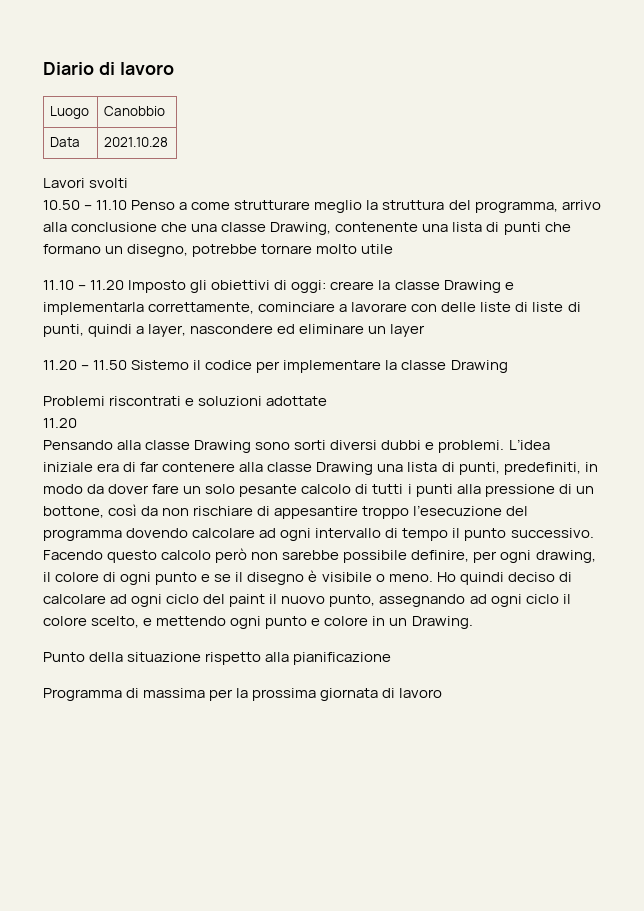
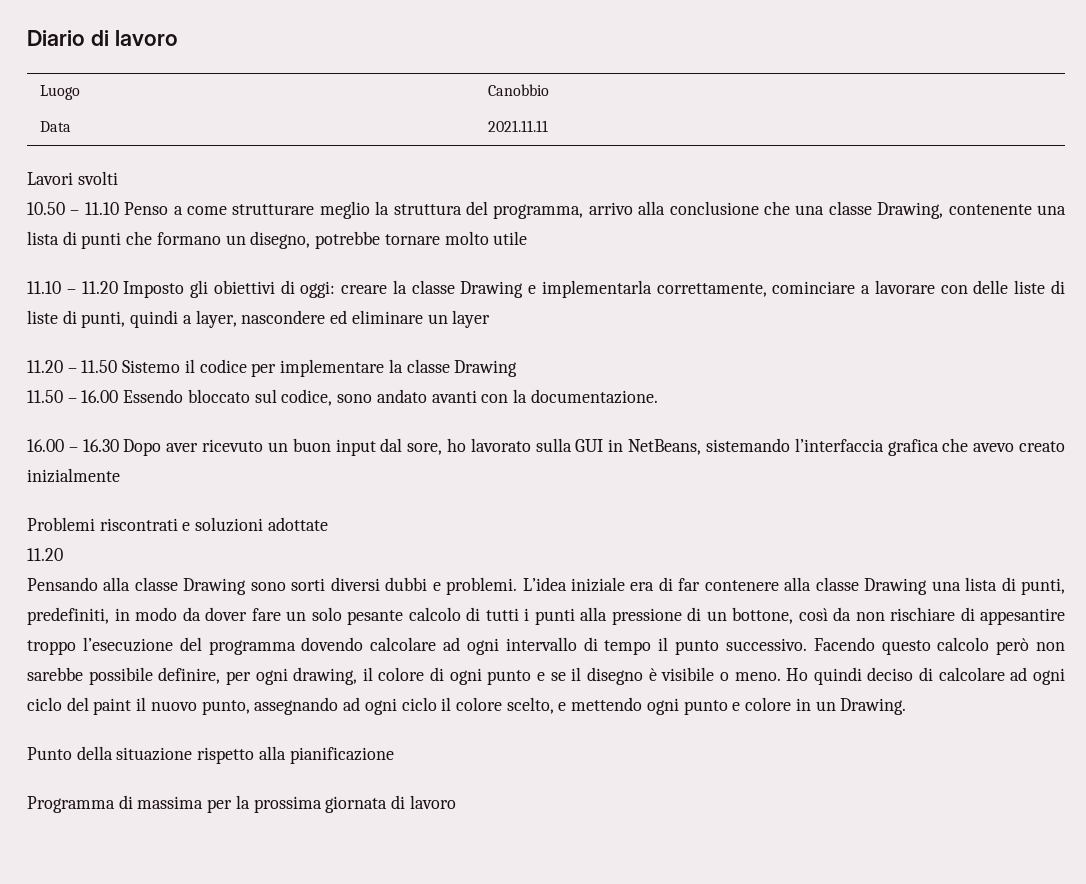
- Data | 2021.10.28
+ Data | 2021.11.11
+ 11.50 – 16.00 Essendo bloccato sul codice, sono andato avanti con la documentazione.
+ 16.00 – 16.30 Dopo aver ricevuto un buon input dal sore, ho lavorato sulla GUI in NetBeans, sistemando l’interfaccia grafica che avevo creato inizialmente

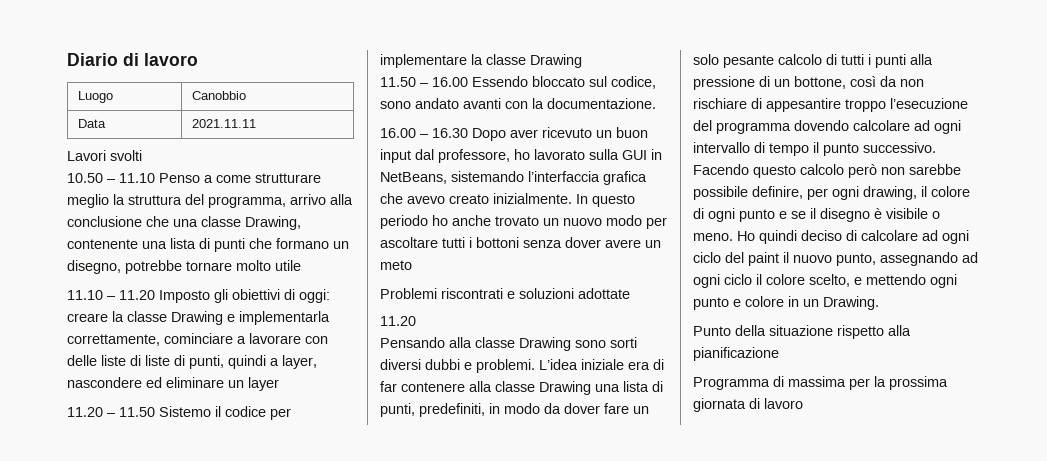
- 16.00 – 16.30 Dopo aver ricevuto un buon input dal sore, ho lavorato sulla GUI in NetBeans, sistemando l’interfaccia grafica che avevo creato inizialmente
+ 16.00 – 16.30 Dopo aver ricevuto un buon input dal professore, ho lavorato sulla GUI in NetBeans, sistemando l’interfaccia grafica che avevo creato inizialmente. In questo periodo ho anche trovato un nuovo modo per ascoltare tutti i bottoni senza dover avere un meto

